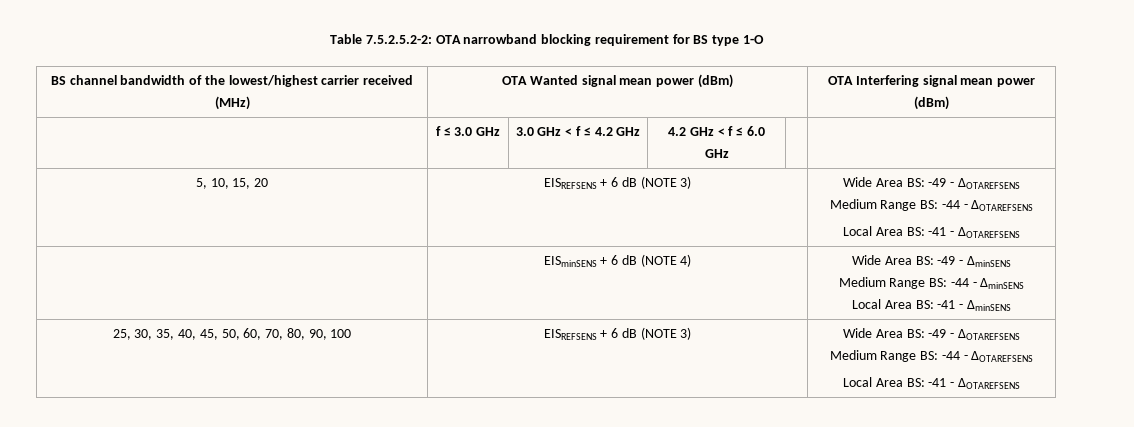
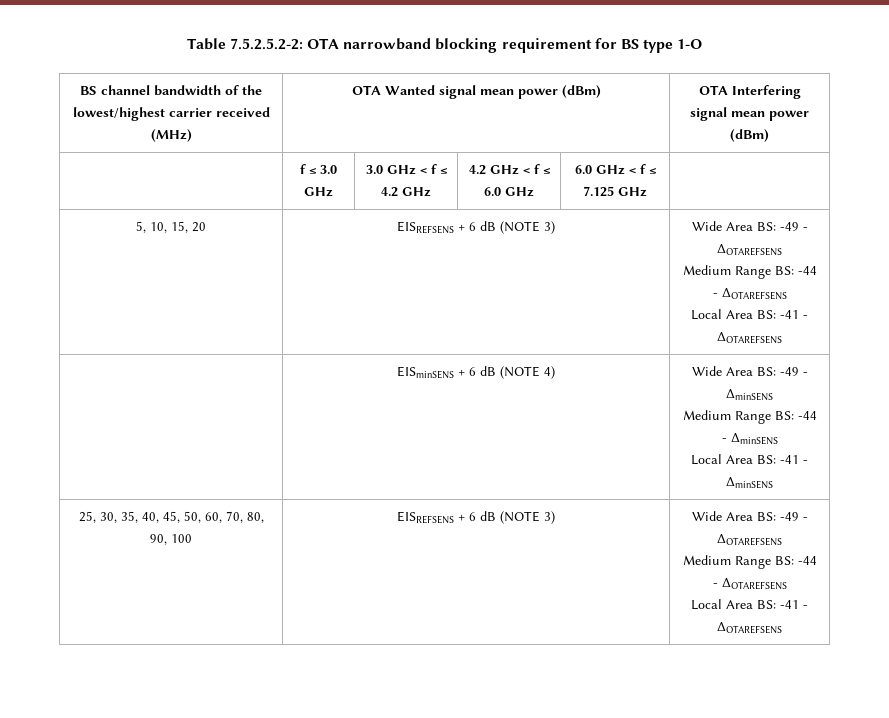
- | f ≤ 3.0 GHz | 3.0 GHz < f ≤ 4.2 GHz | 4.2 GHz < f ≤ 6.0 GHz | |
+ | f ≤ 3.0 GHz | 3.0 GHz < f ≤ 4.2 GHz | 4.2 GHz < f ≤ 6.0 GHz | 6.0 GHz < f ≤ 7.125 GHz |

